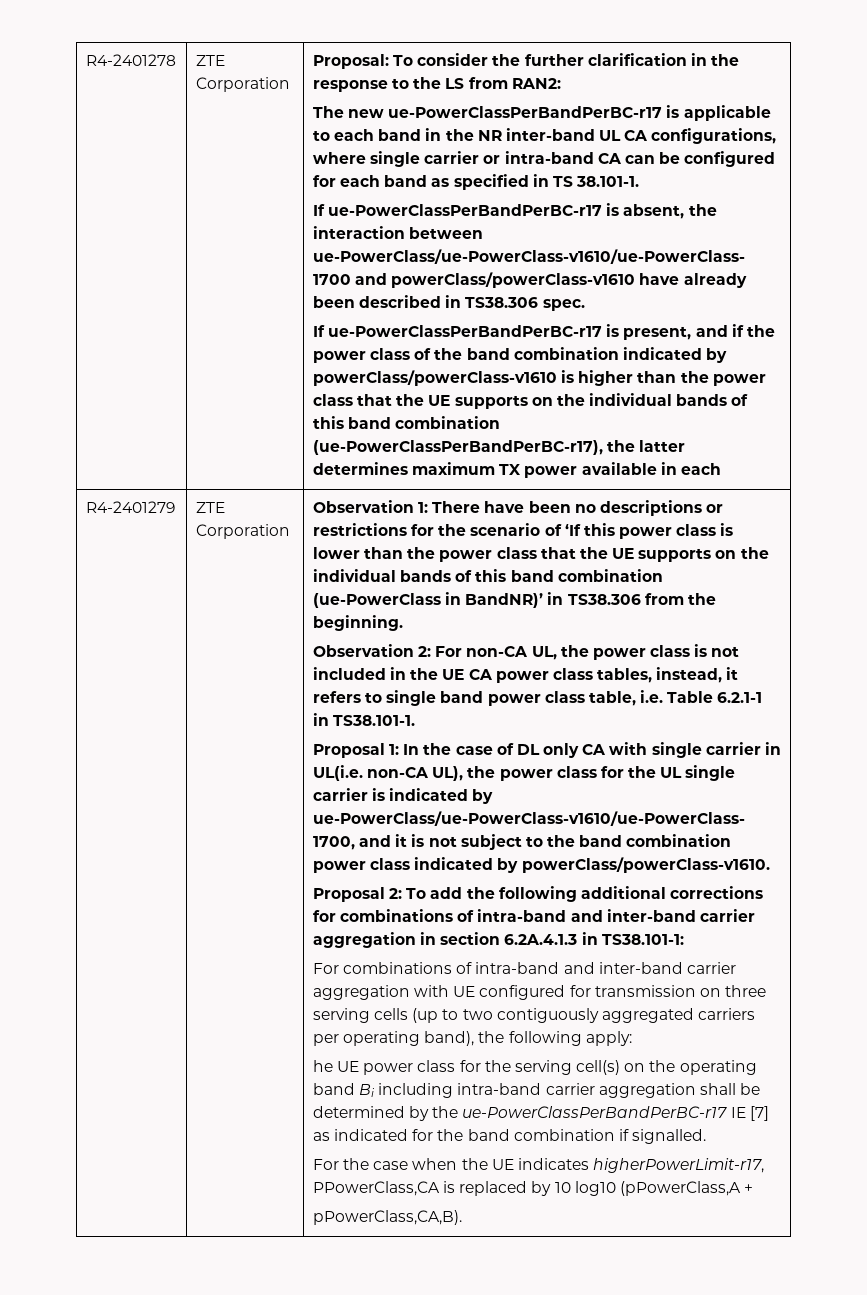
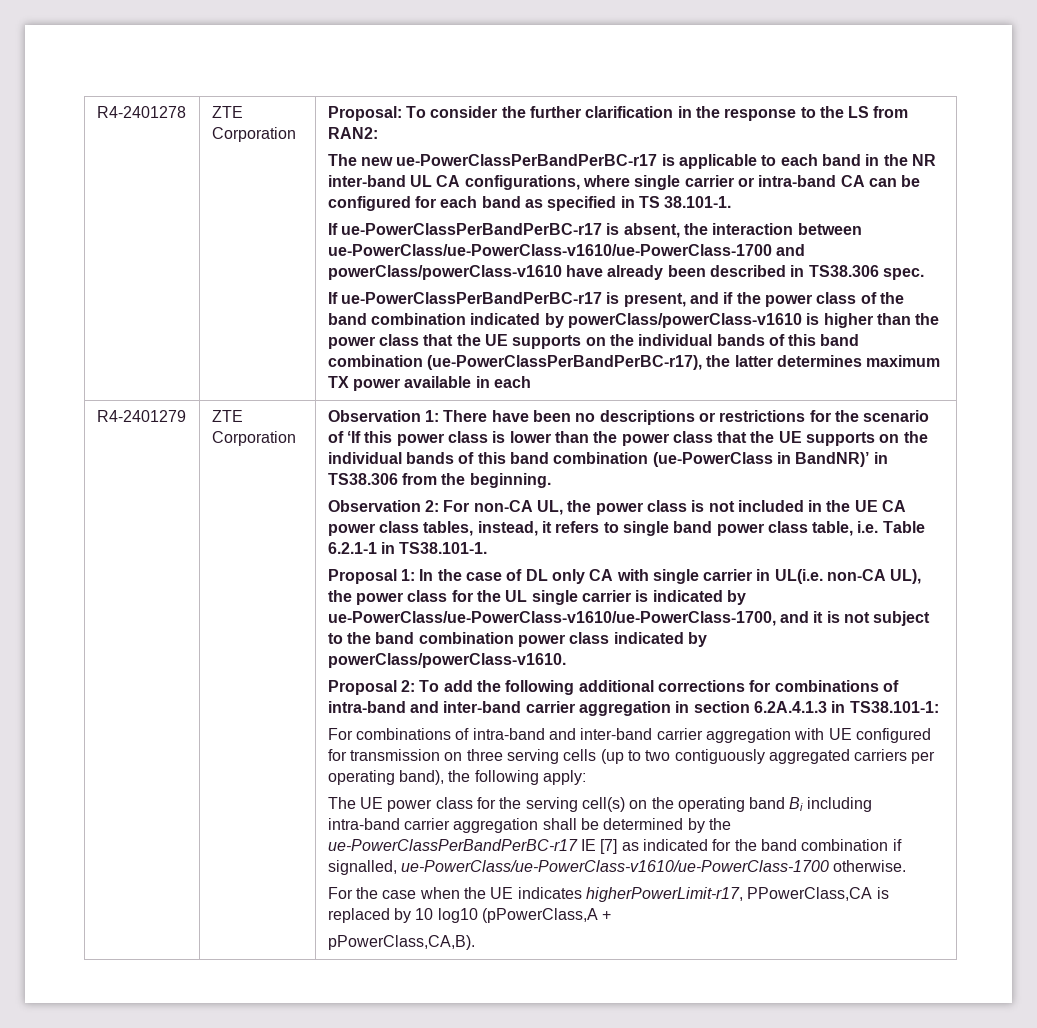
- he UE power class for the serving cell(s) on the operating band Bi including intra-band carrier aggregation shall be determined by the ue-PowerClassPerBandPerBC-r17 IE [7] as indicated for the band combination if signalled.
+ The UE power class for the serving cell(s) on the operating band Bi including intra-band carrier aggregation shall be determined by the ue-PowerClassPerBandPerBC-r17 IE [7] as indicated for the band combination if signalled, ue-PowerClass/ue-PowerClass-v1610/ue-PowerClass-1700 otherwise.

